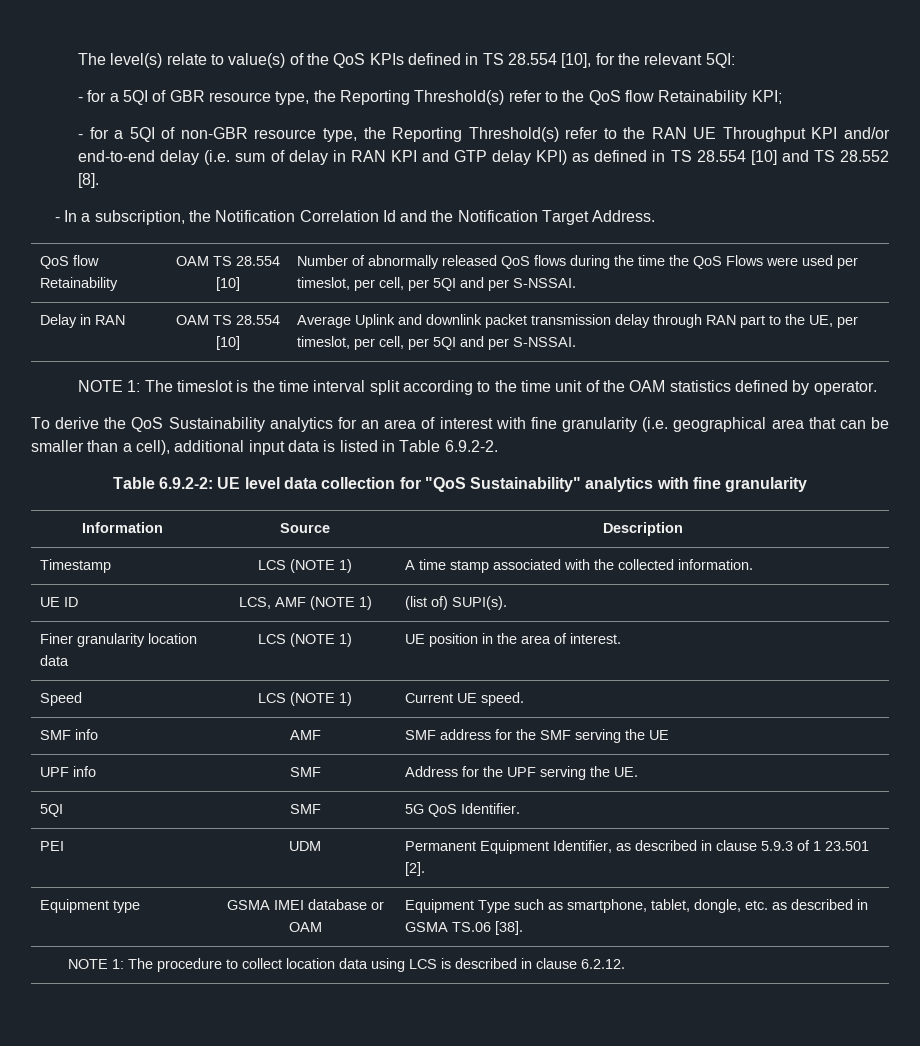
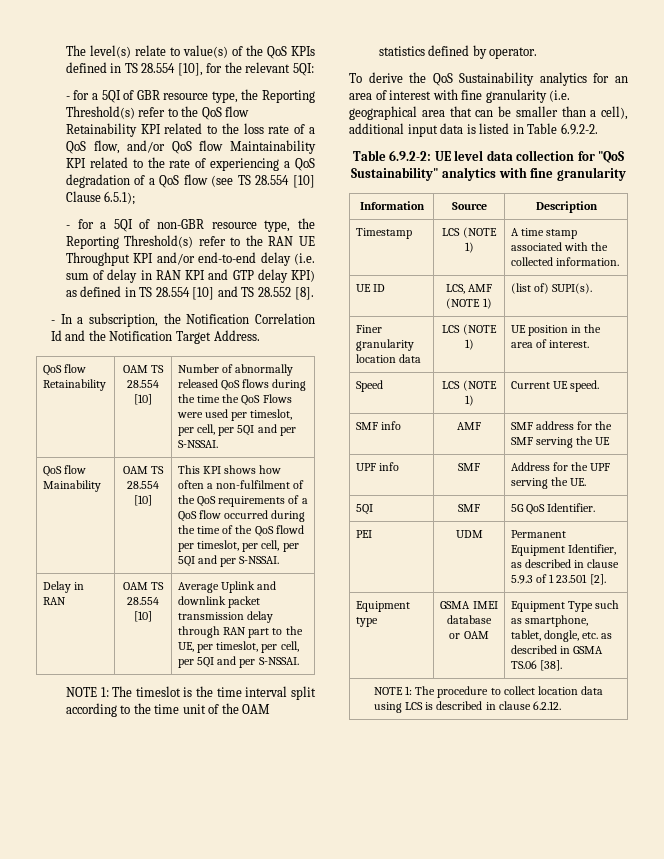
- - for a 5QI of GBR resource type, the Reporting Threshold(s) refer to the QoS flow Retainability KPI;
+ - for a 5QI of GBR resource type, the Reporting Threshold(s) refer to the QoS flow Retainability KPI related to the loss rate of a QoS flow, and/or QoS flow Maintainability KPI related to the rate of experiencing a QoS degradation of a QoS flow (see TS 28.554 [10] Clause 6.5.1);
+ QoS flow Mainability | OAM TS 28.554 [10] | This KPI shows how often a non-fulfilment of the QoS requirements of a QoS flow occurred during the time of the QoS flowd per timeslot, per cell, per 5QI and per S-NSSAI.

